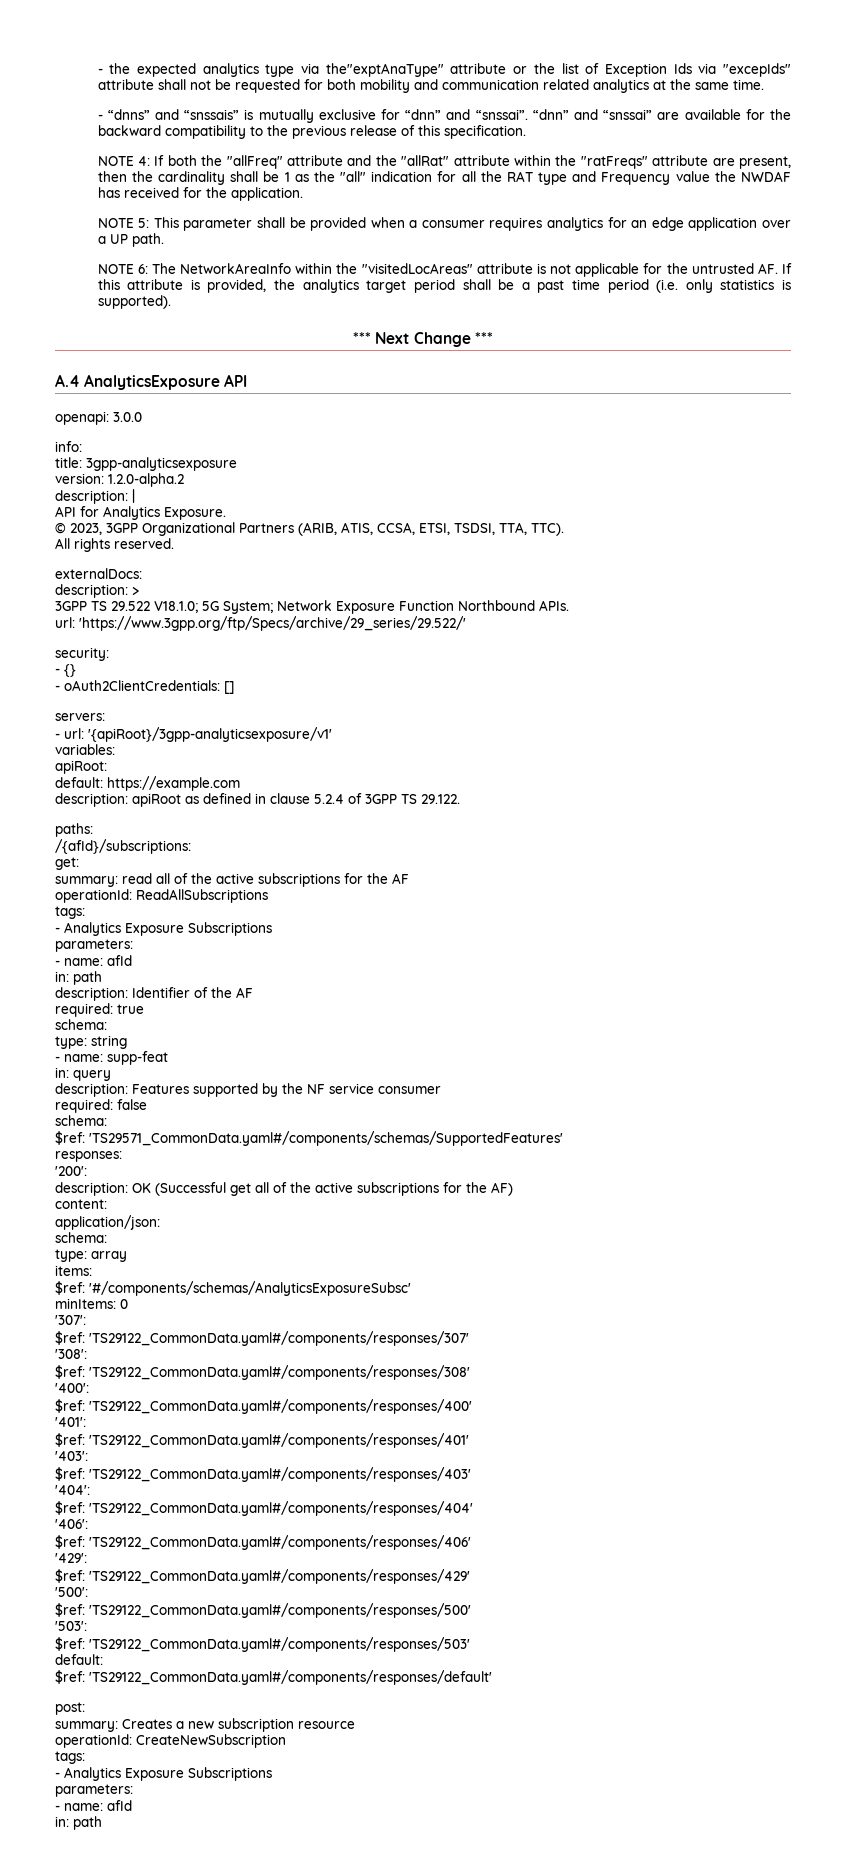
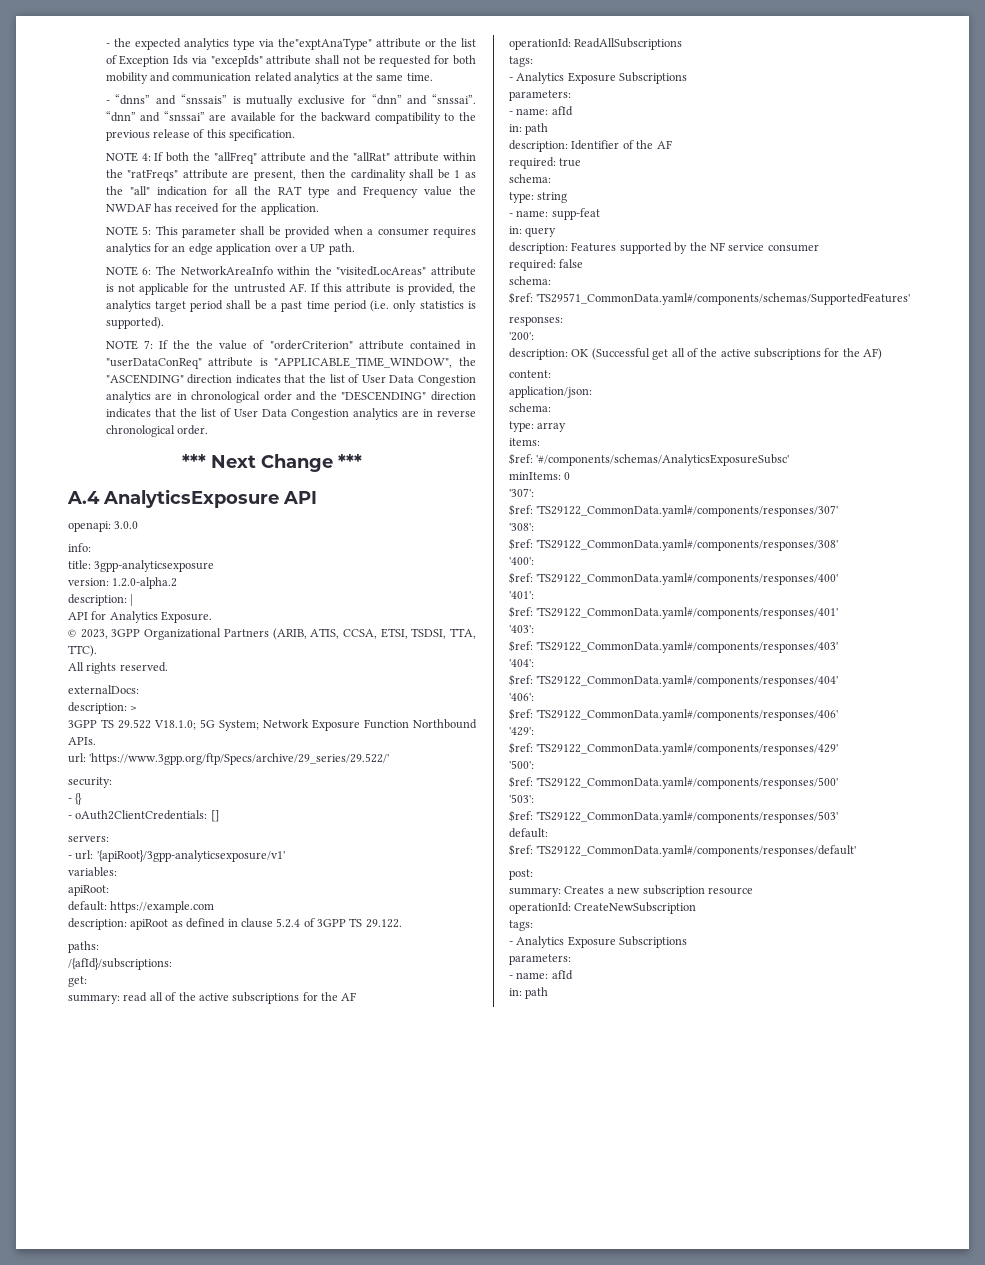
+ NOTE 7: If the the value of "orderCriterion" attribute contained in "userDataConReq" attribute is "APPLICABLE_TIME_WINDOW", the "ASCENDING" direction indicates that the list of User Data Congestion analytics are in chronological order and the "DESCENDING" direction indicates that the list of User Data Congestion analytics are in reverse chronological order.

